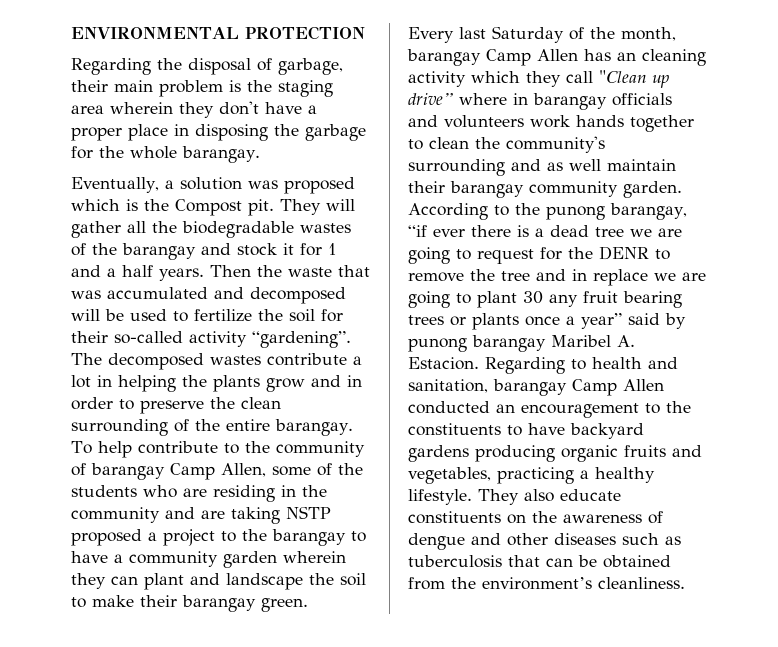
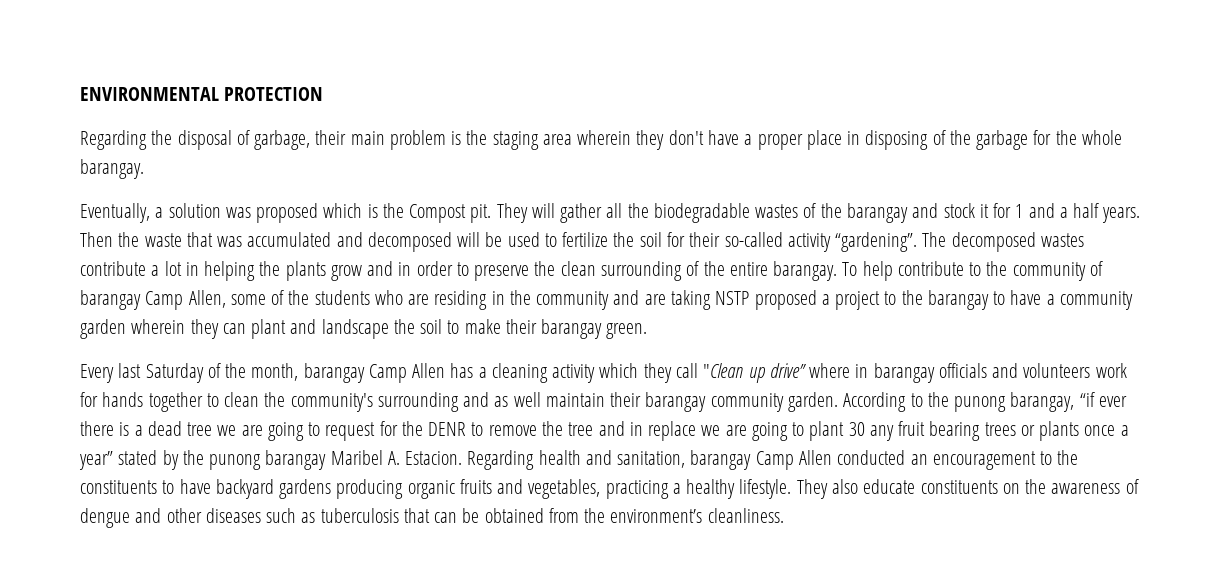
- Regarding the disposal of garbage, their main problem is the staging area wherein they don't have a proper place in disposing the garbage for the whole barangay.
+ Regarding the disposal of garbage, their main problem is the staging area wherein they don't have a proper place in disposing of the garbage for the whole barangay.
- Every last Saturday of the month, barangay Camp Allen has an cleaning activity which they call "Clean up drive” where in barangay officials and volunteers work hands together to clean the community's surrounding and as well maintain their barangay community garden.
+ Every last Saturday of the month, barangay Camp Allen has a cleaning activity which they call "Clean up drive” where in barangay officials and volunteers work for hands together to clean the community's surrounding and as well maintain their barangay community garden.
- According to the punong barangay, “if ever there is a dead tree we are going to request for the DENR to remove the tree and in replace we are going to plant 30 any fruit bearing trees or plants once a year” said by punong barangay Maribel A. Estacion.
+ According to the punong barangay, “if ever there is a dead tree we are going to request for the DENR to remove the tree and in replace we are going to plant 30 any fruit bearing trees or plants once a year” stated by the punong barangay Maribel A. Estacion.
- Regarding to health and sanitation, barangay Camp Allen conducted an encouragement to the constituents to have backyard gardens producing organic fruits and vegetables, practicing a healthy lifestyle.
+ Regarding health and sanitation, barangay Camp Allen conducted an encouragement to the constituents to have backyard gardens producing organic fruits and vegetables, practicing a healthy lifestyle.

